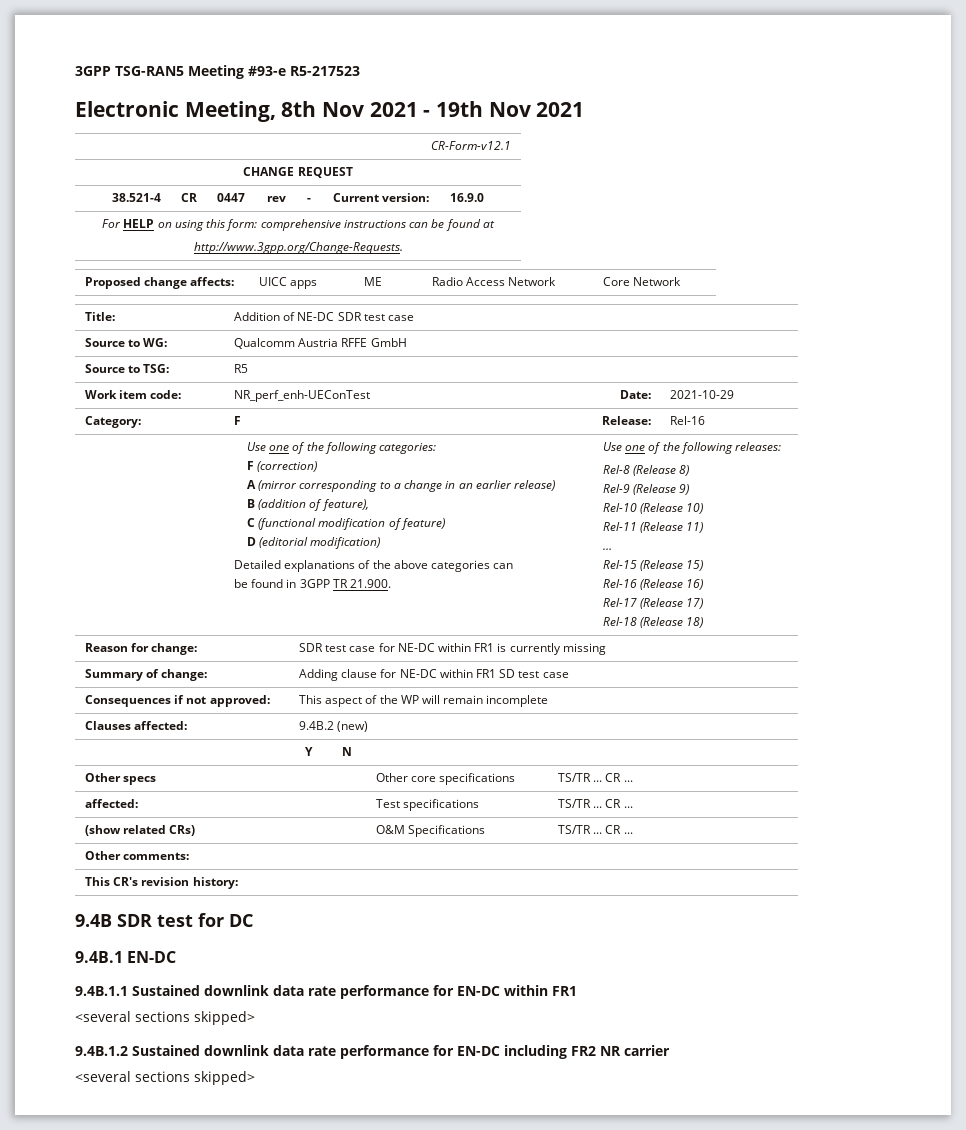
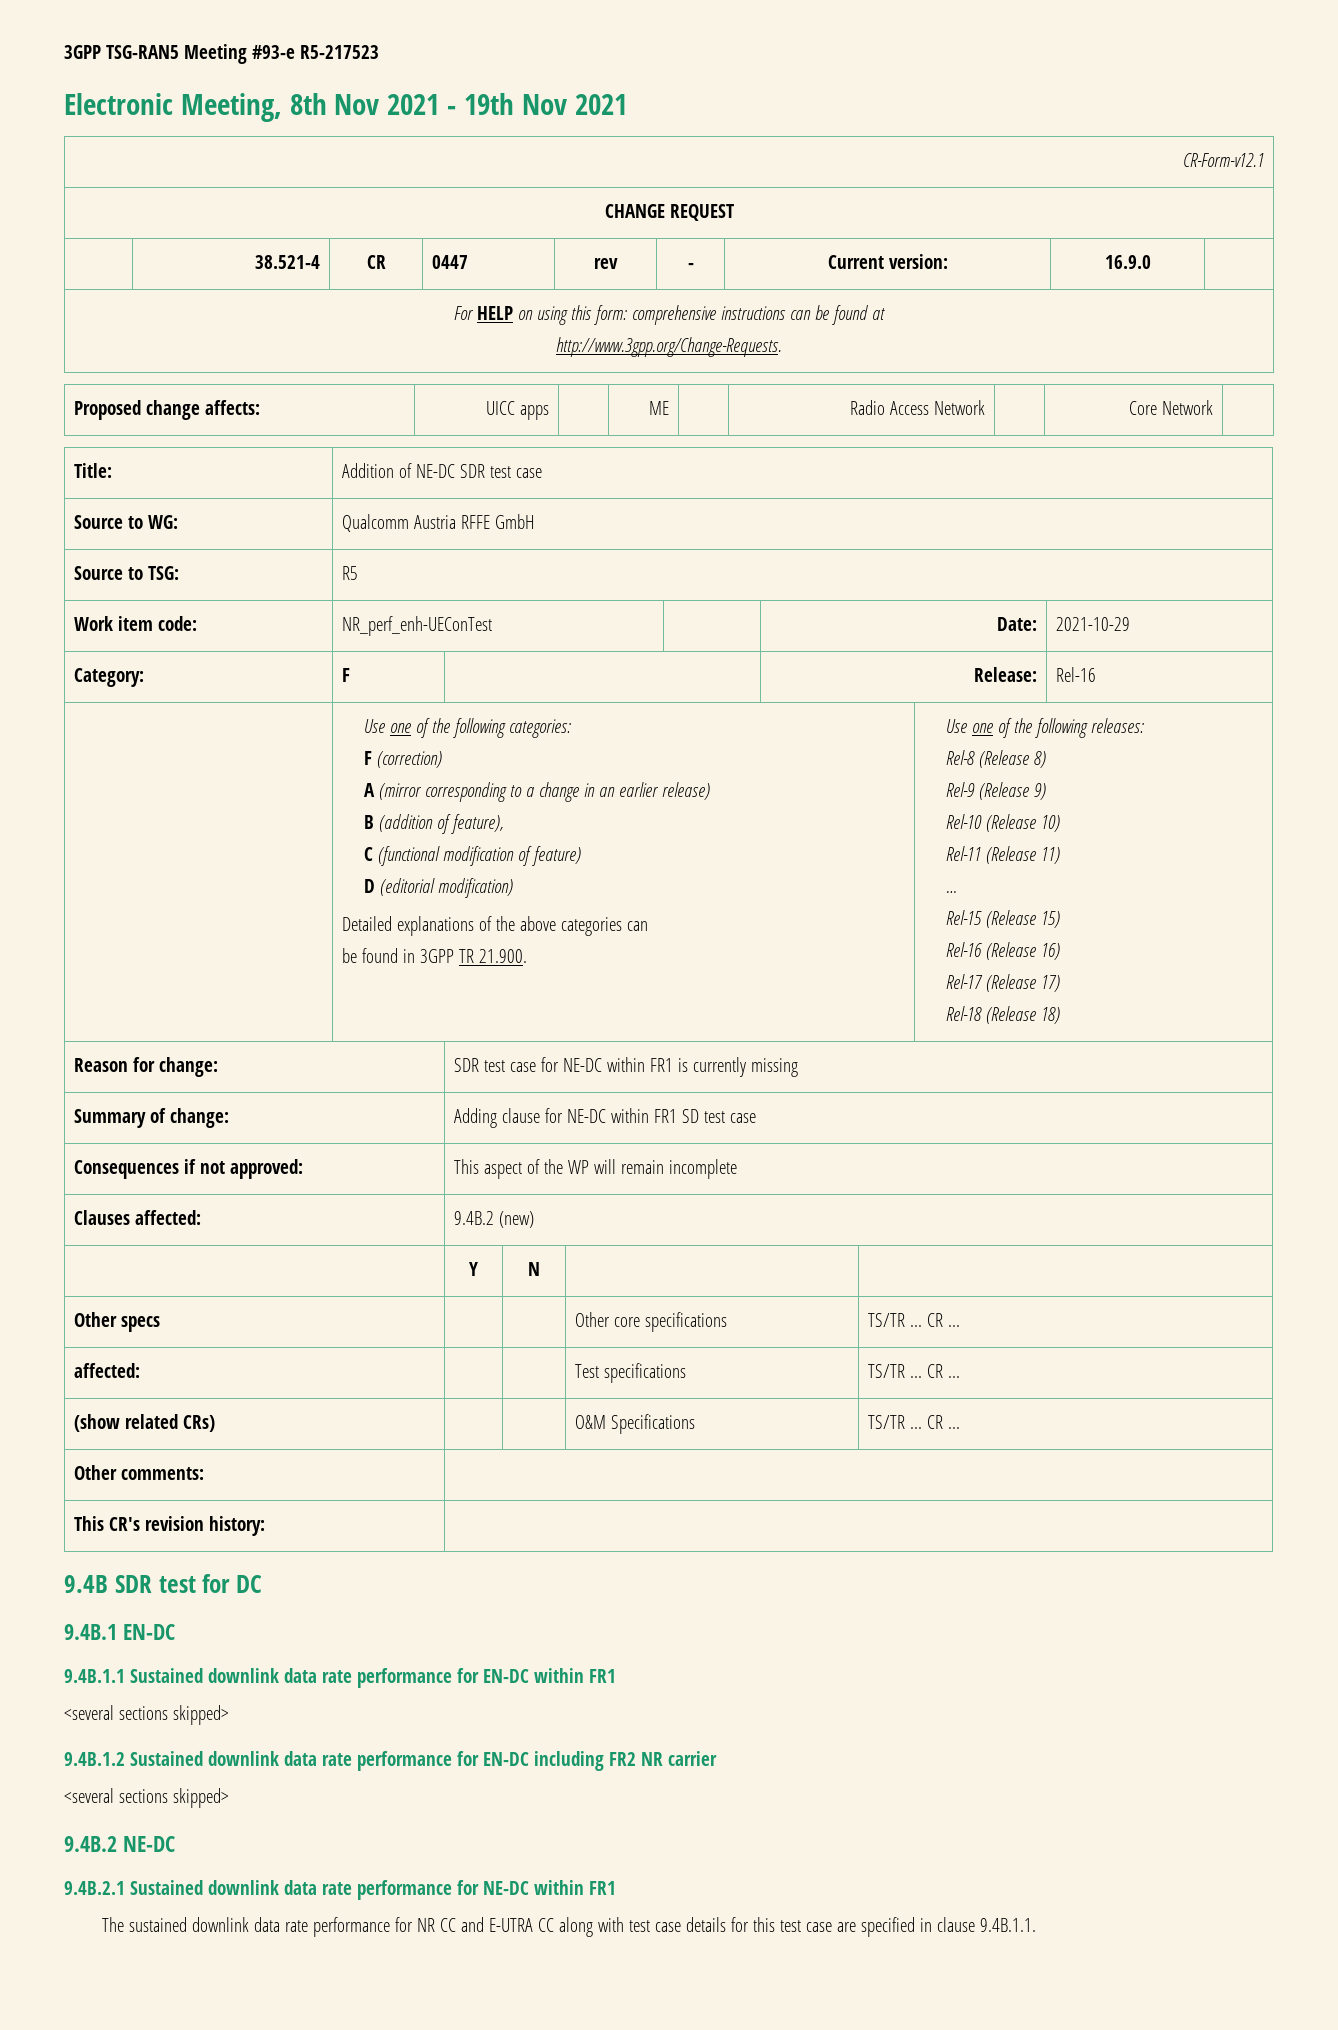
+ 9.4B.2 NE-DC
+ 9.4B.2.1 Sustained downlink data rate performance for NE-DC within FR1
+ The sustained downlink data rate performance for NR CC and E-UTRA CC along with test case details for this test case are specified in clause 9.4B.1.1.

